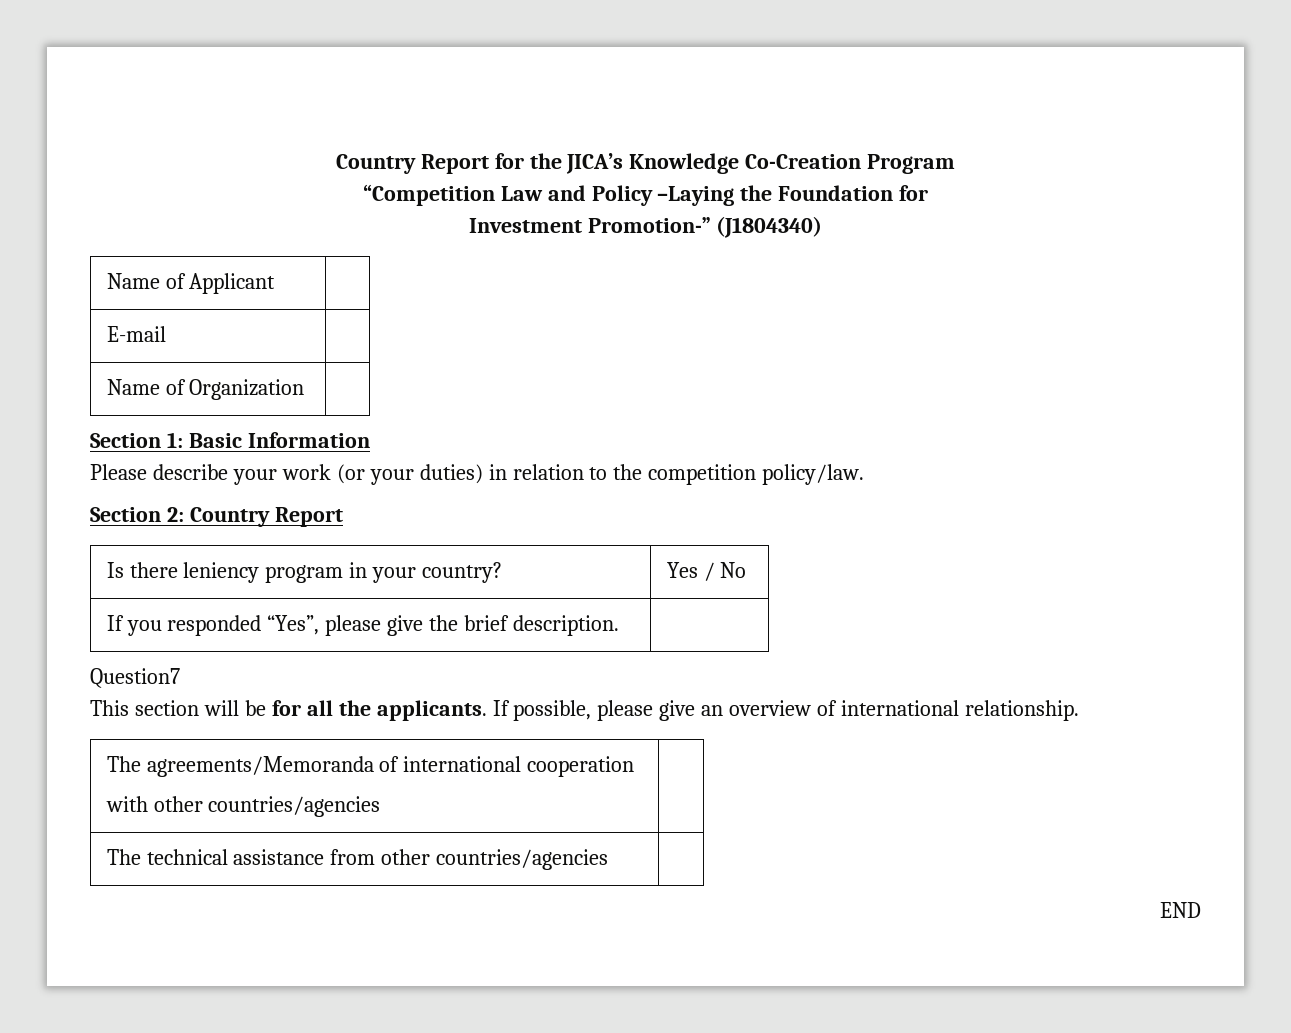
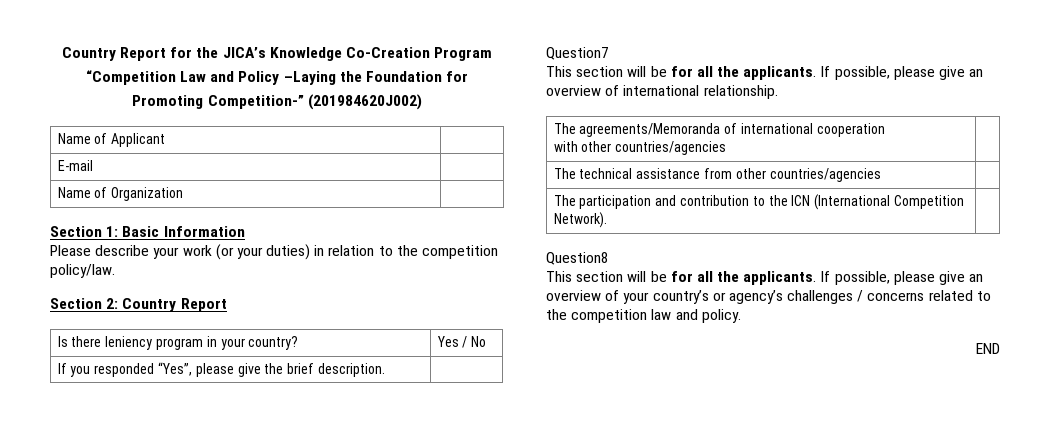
- Investment Promotion-” (J1804340)
+ Promoting Competition-” (201984620J002)
+ The participation and contribution to the ICN (International Competition Network). |
+ Question8
+ This section will be for all the applicants. If possible, please give an overview of your country’s or agency’s challenges / concerns related to the competition law and policy.

